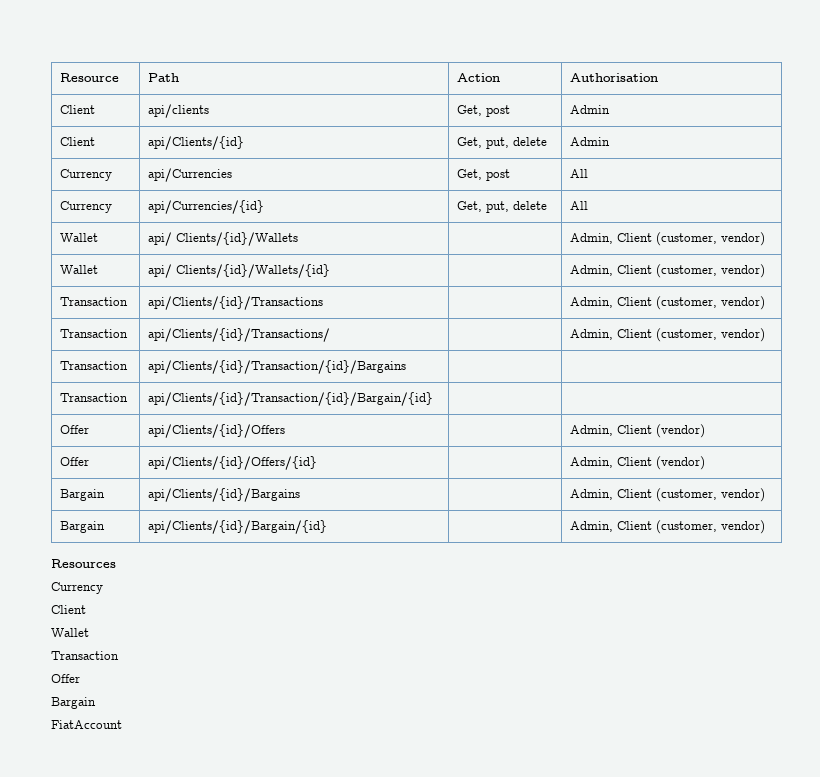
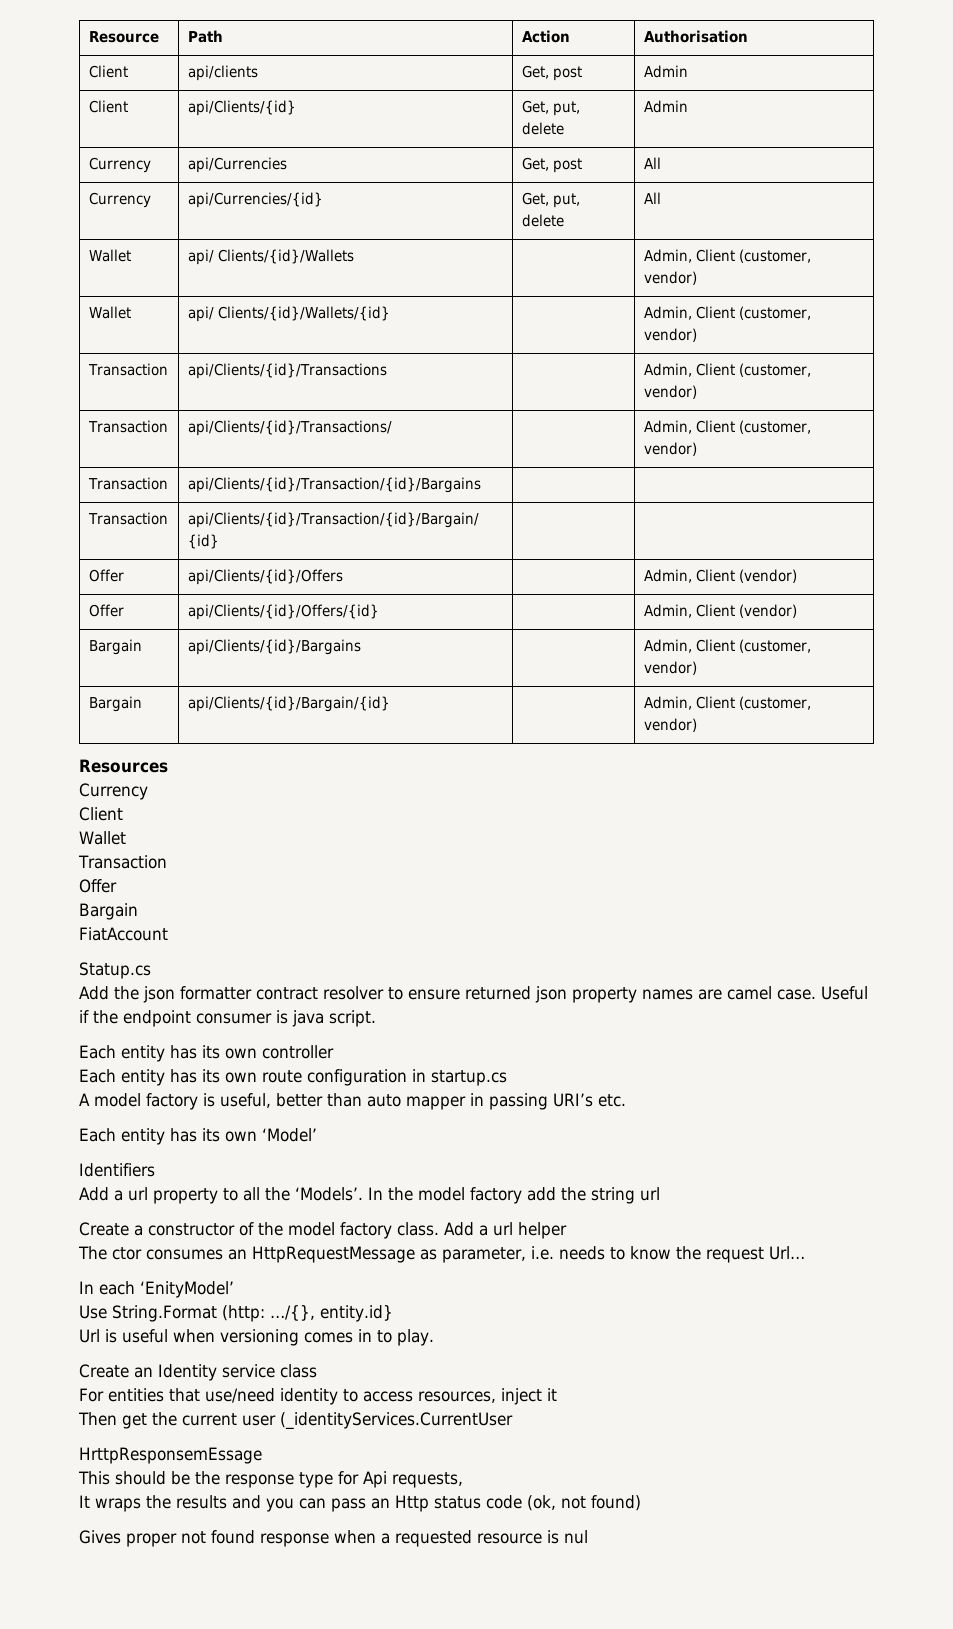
+ Statup.cs
+ Add the json formatter contract resolver to ensure returned json property names are camel case. Useful if the endpoint consumer is java script.
+ Each entity has its own controller
+ Each entity has its own route configuration in startup.cs
+ A model factory is useful, better than auto mapper in passing URI’s etc.
+ Each entity has its own ‘Model’
+ Identifiers
+ Add a url property to all the ‘Models’. In the model factory add the string url
+ Create a constructor of the model factory class. Add a url helper
+ The ctor consumes an HttpRequestMessage as parameter, i.e. needs to know the request Url…
+ In each ‘EnityModel’
+ Use String.Format (http: …/{}, entity.id}
+ Url is useful when versioning comes in to play.
+ Create an Identity service class
+ For entities that use/need identity to access resources, inject it
+ Then get the current user (_identityServices.CurrentUser
+ HrttpResponsemEssage
+ This should be the response type for Api requests,
+ It wraps the results and you can pass an Http status code (ok, not found)
+ Gives proper not found response when a requested resource is nul

